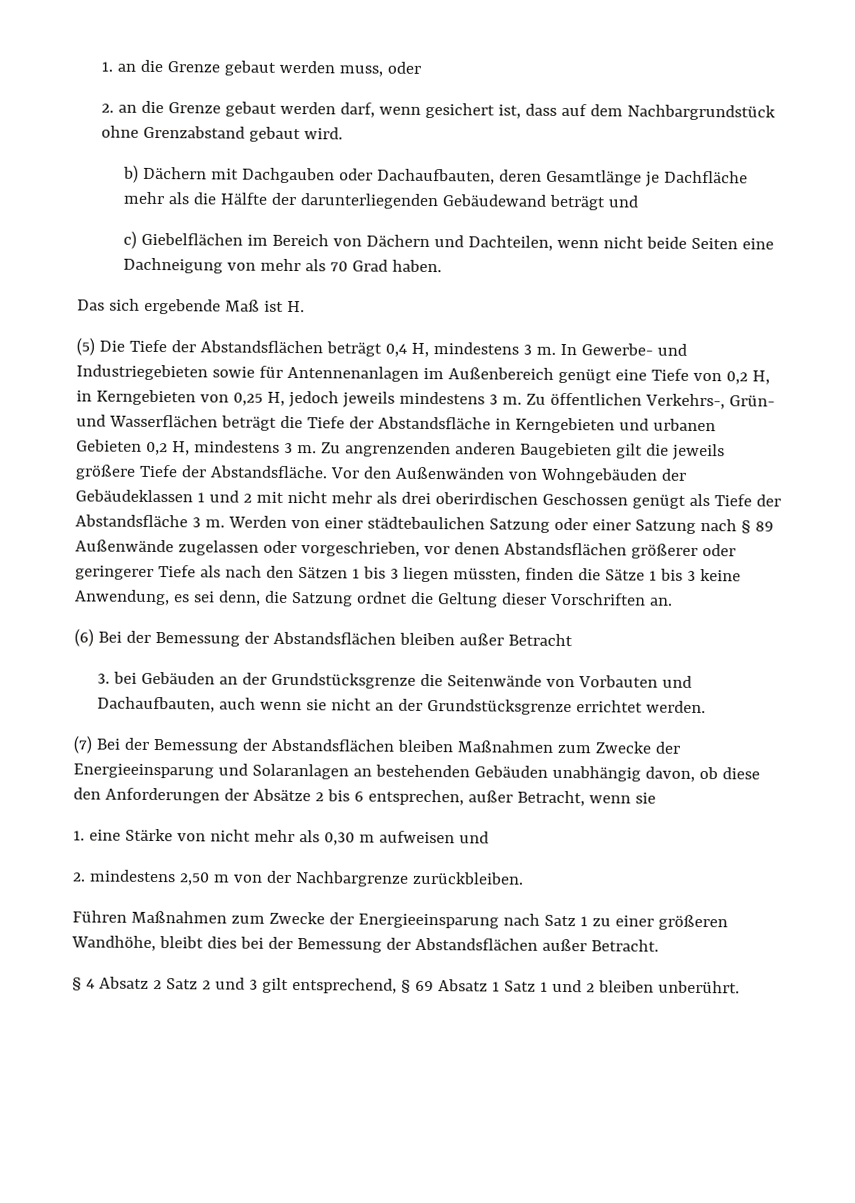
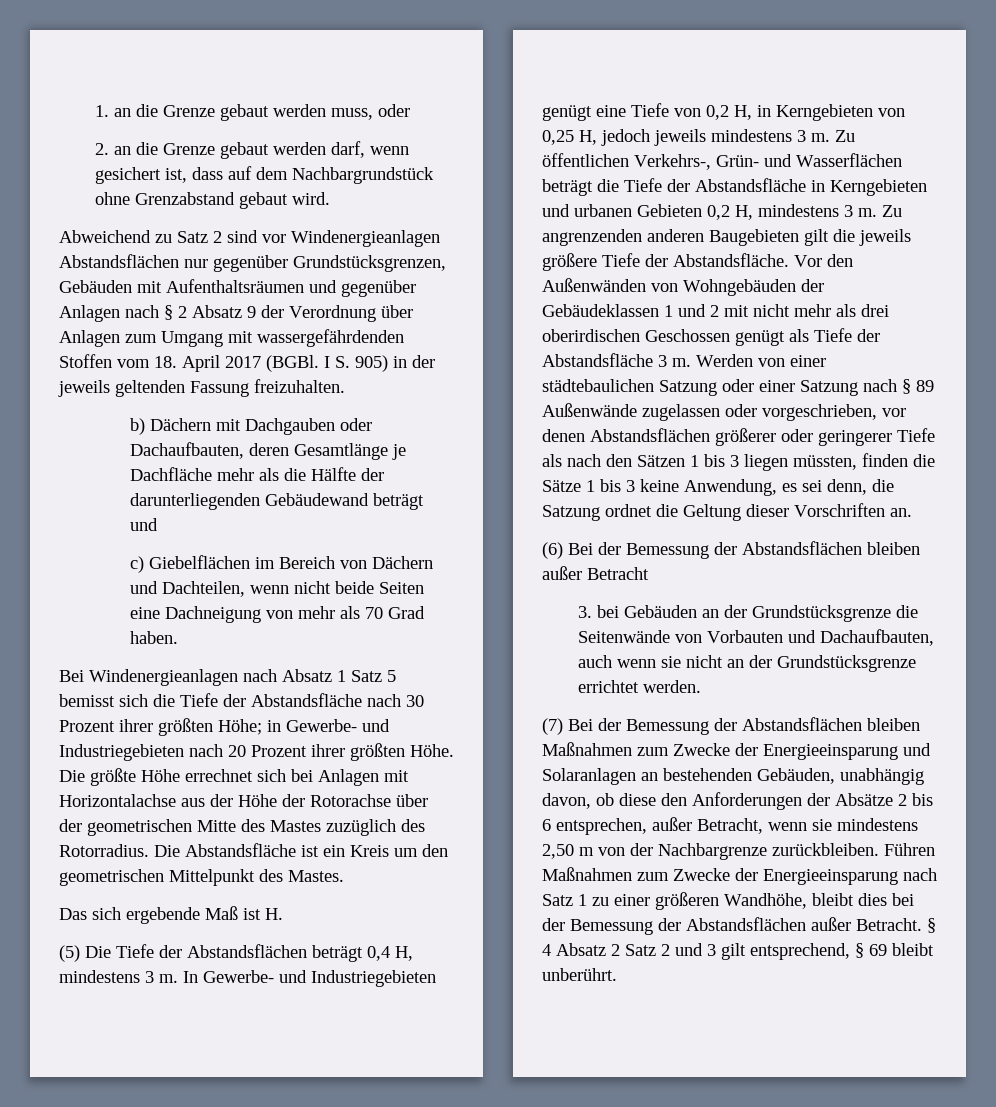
+ Abweichend zu Satz 2 sind vor Windenergieanlagen Abstandsflächen nur gegenüber Grundstücksgrenzen, Gebäuden mit Aufenthaltsräumen und gegenüber Anlagen nach § 2 Absatz 9 der Verordnung über Anlagen zum Umgang mit wassergefährdenden Stoffen vom 18. April 2017 (BGBl. I S. 905) in der jeweils geltenden Fassung freizuhalten.
+ Bei Windenergieanlagen nach Absatz 1 Satz 5 bemisst sich die Tiefe der Abstandsfläche nach 30 Prozent ihrer größten Höhe; in Gewerbe- und Industriegebieten nach 20 Prozent ihrer größten Höhe. Die größte Höhe errechnet sich bei Anlagen mit Horizontalachse aus der Höhe der Rotorachse über der geometrischen Mitte des Mastes zuzüglich des Rotorradius. Die Abstandsfläche ist ein Kreis um den geometrischen Mittelpunkt des Mastes.
- In Gewerbe- und Industriegebieten sowie für Antennenanlagen im Außenbereich genügt eine Tiefe von 0,2 H, in Kerngebieten von 0,25 H, jedoch jeweils mindestens 3 m.
+ In Gewerbe- und Industriegebieten genügt eine Tiefe von 0,2 H, in Kerngebieten von 0,25 H, jedoch jeweils mindestens 3 m.
- (7) Bei der Bemessung der Abstandsflächen bleiben Maßnahmen zum Zwecke der Energieeinsparung und Solaranlagen an bestehenden Gebäuden unabhängig davon, ob diese den Anforderungen der Absätze 2 bis 6 entsprechen, außer Betracht, wenn sie
- 1. eine Stärke von nicht mehr als 0,30 m aufweisen und
- 2. mindestens 2,50 m von der Nachbargrenze zurückbleiben.
- Führen Maßnahmen zum Zwecke der Energieeinsparung nach Satz 1 zu einer größeren Wandhöhe, bleibt dies bei der Bemessung der Abstandsflächen außer Betracht.
- § 4 Absatz 2 Satz 2 und 3 gilt entsprechend, § 69 Absatz 1 Satz 1 und 2 bleiben unberührt.
+ (7) Bei der Bemessung der Abstandsflächen bleiben Maßnahmen zum Zwecke der Energieeinsparung und Solaranlagen an bestehenden Gebäuden, unabhängig davon, ob diese den Anforderungen der Absätze 2 bis 6 entsprechen, außer Betracht, wenn sie mindestens 2,50 m von der Nachbargrenze zurückbleiben. Führen Maßnahmen zum Zwecke der Energieeinsparung nach Satz 1 zu einer größeren Wandhöhe, bleibt dies bei der Bemessung der Abstandsflächen außer Betracht. § 4 Absatz 2 Satz 2 und 3 gilt entsprechend, § 69 bleibt unberührt.

